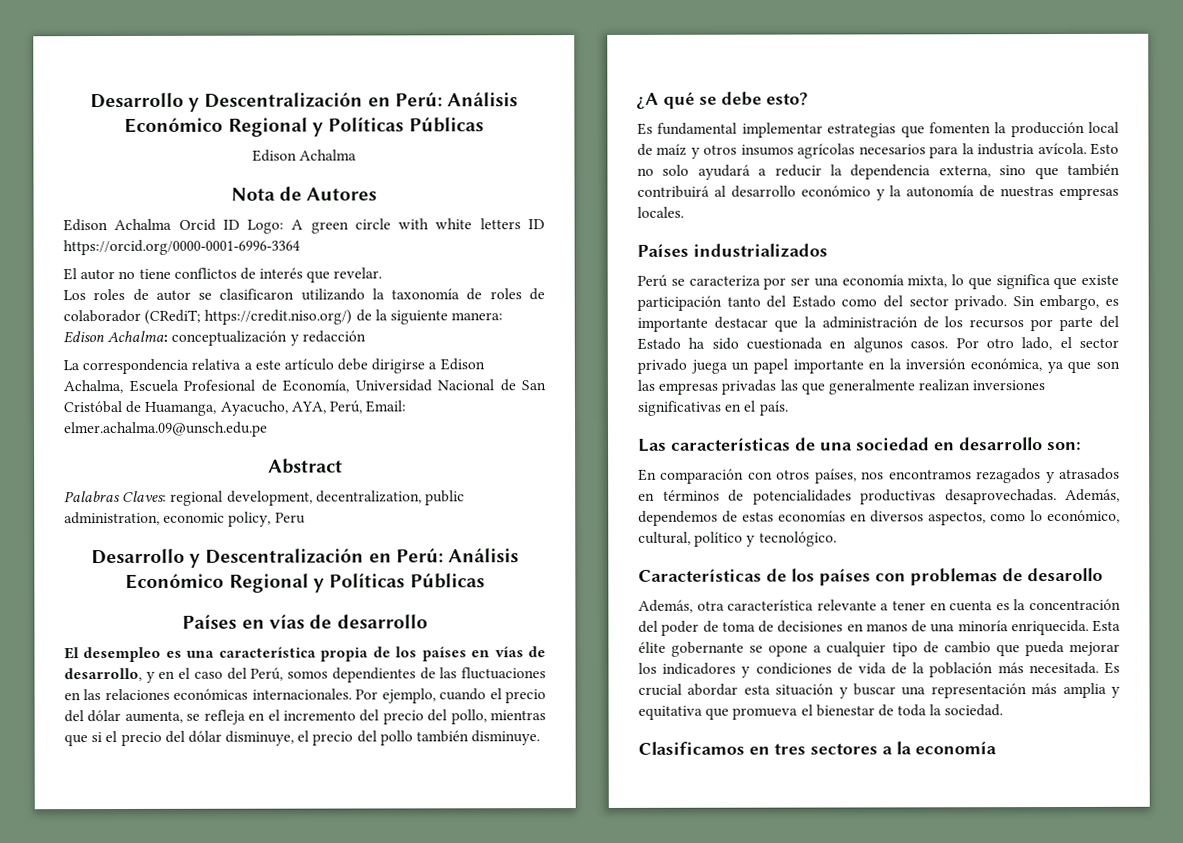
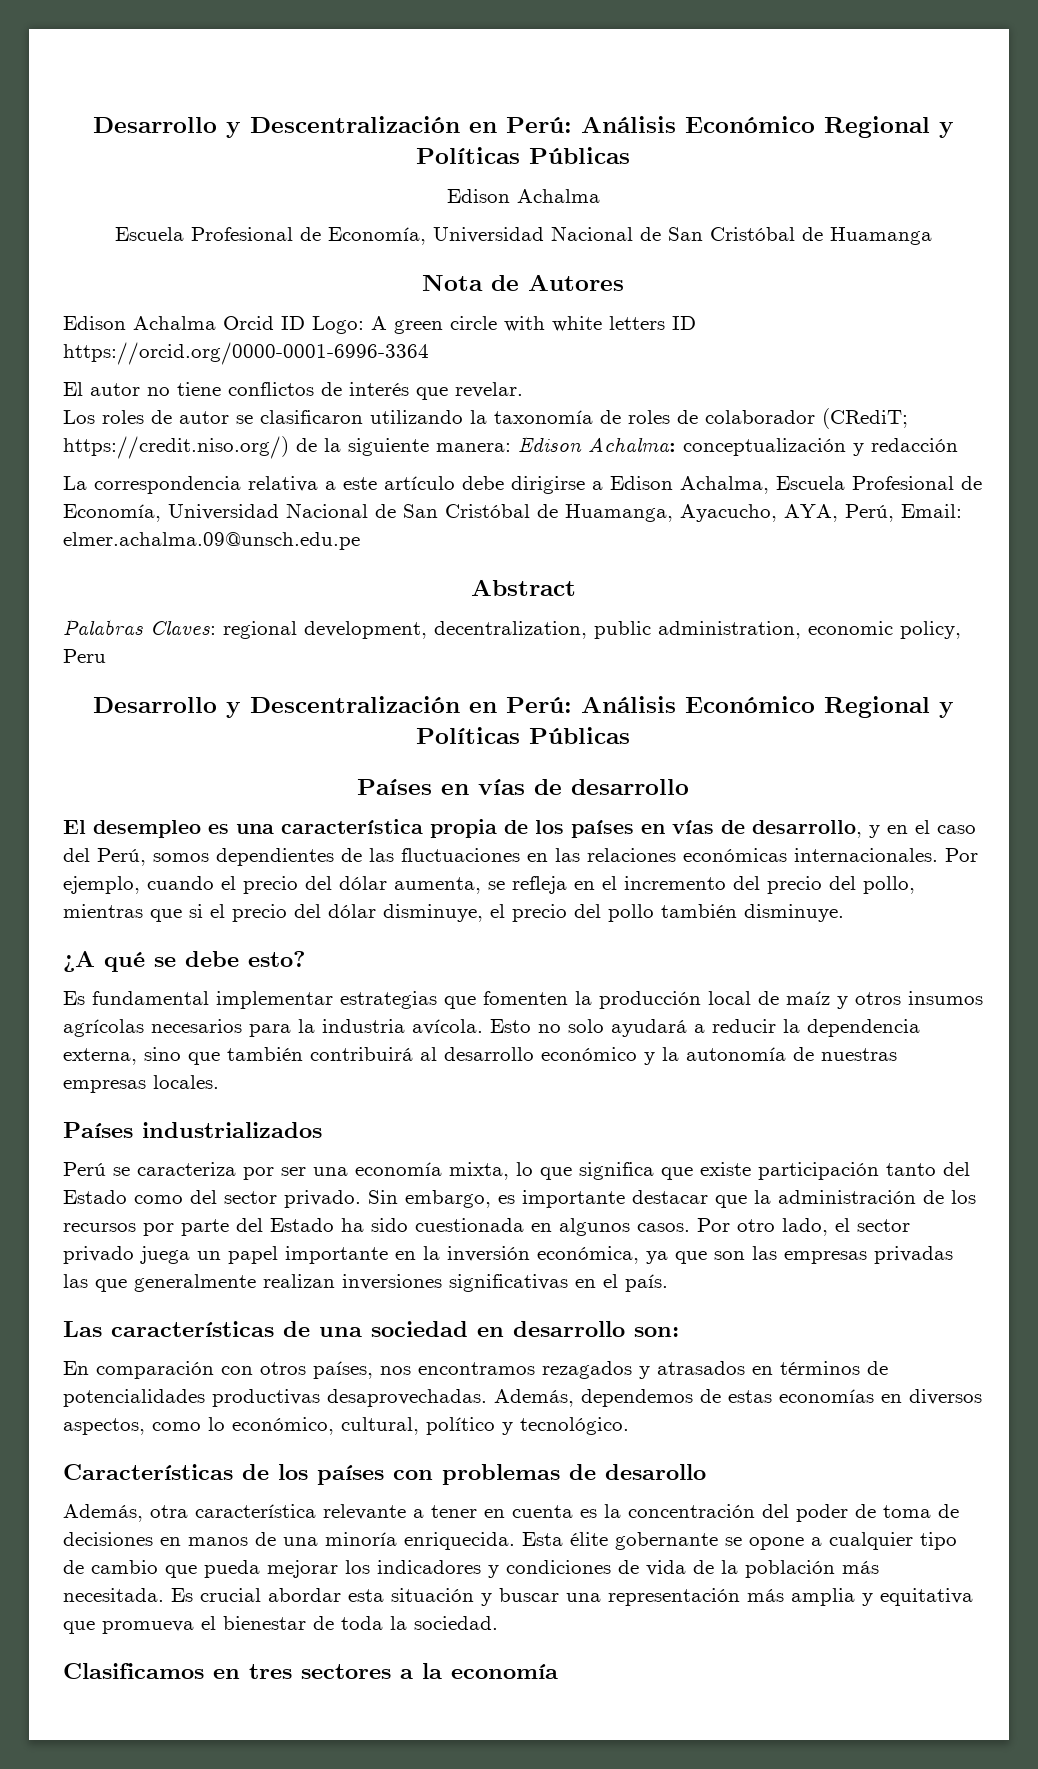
+ Escuela Profesional de Economía, Universidad Nacional de San Cristóbal de Huamanga

